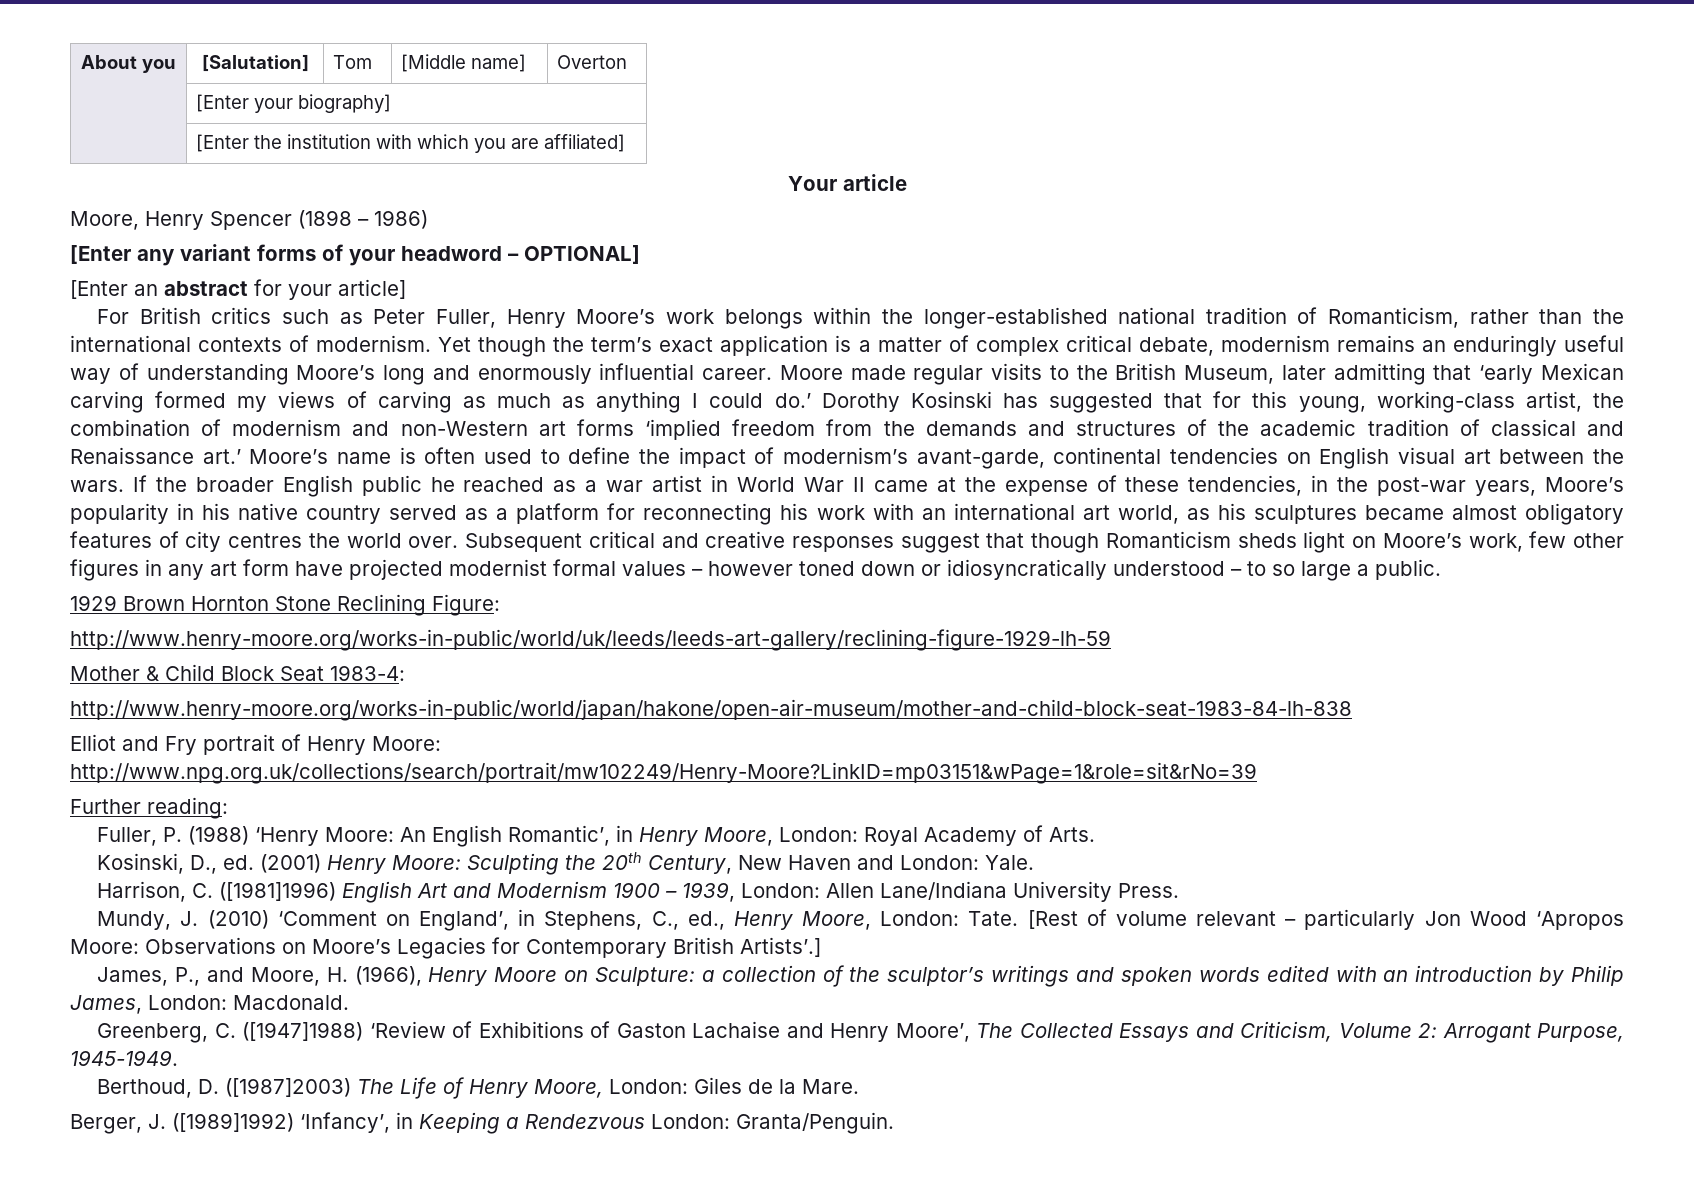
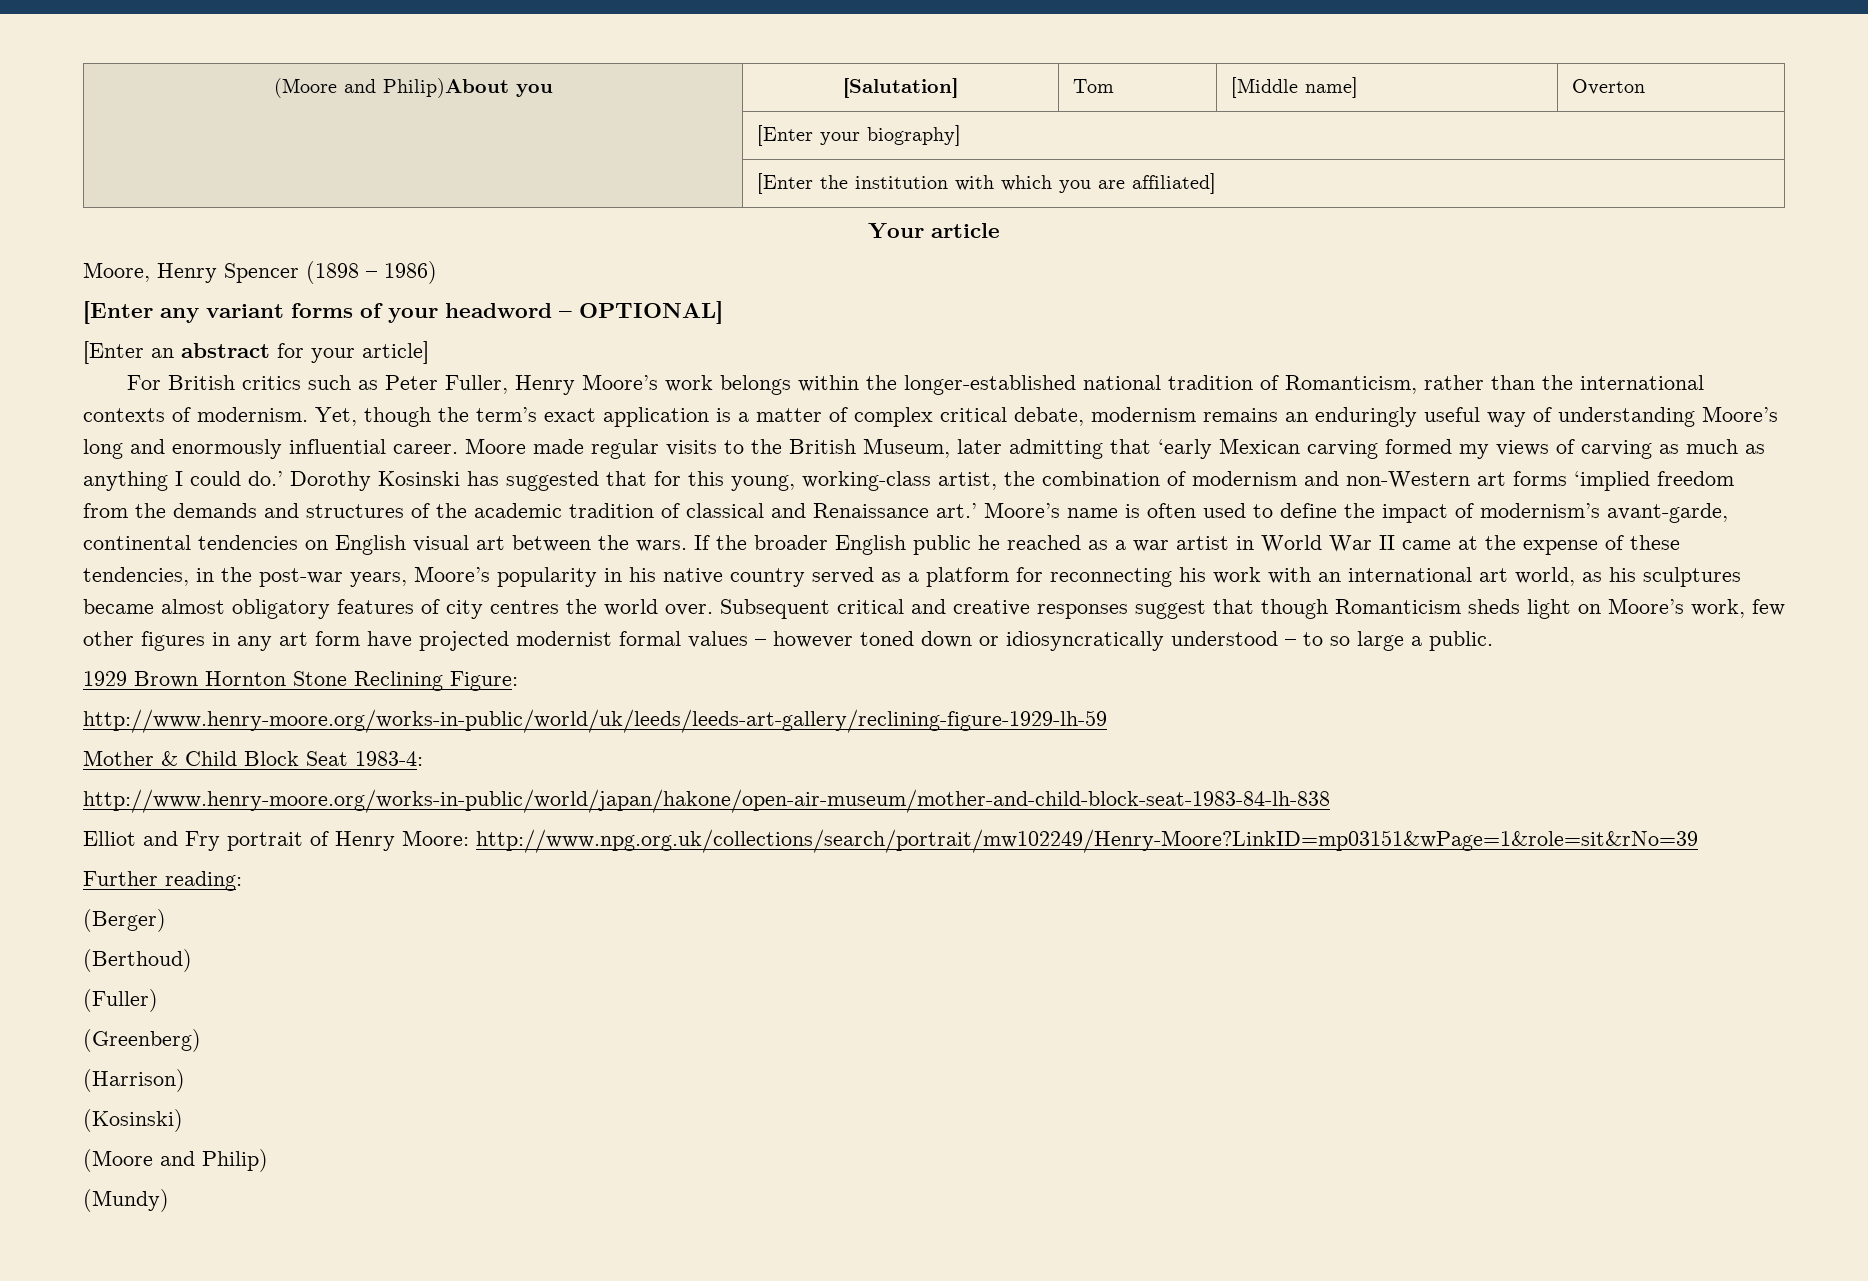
- About you | [Salutation] | Tom | [Middle name] | Overton
+ (Moore and Philip)About you | [Salutation] | Tom | [Middle name] | Overton
- Yet though the term’s exact application is a matter of complex critical debate, modernism remains an enduringly useful way of understanding Moore’s long and enormously influential career.
+ Yet, though the term’s exact application is a matter of complex critical debate, modernism remains an enduringly useful way of understanding Moore’s long and enormously influential career.
- Fuller, P. (1988) ‘Henry Moore: An English Romantic’, in Henry Moore, London: Royal Academy of Arts.
- Kosinski, D., ed. (2001) Henry Moore: Sculpting the 20th Century, New Haven and London: Yale.
- Harrison, C. ([1981]1996) English Art and Modernism 1900 – 1939, London: Allen Lane/Indiana University Press.
- Mundy, J. (2010) ‘Comment on England’, in Stephens, C., ed., Henry Moore, London: Tate. [Rest of volume relevant – particularly Jon Wood ‘Apropos Moore: Observations on Moore’s Legacies for Contemporary British Artists’.]
- James, P., and Moore, H. (1966), Henry Moore on Sculpture: a collection of the sculptor’s writings and spoken words edited with an introduction by Philip James, London: Macdonald.
- Greenberg, C. ([1947]1988) ‘Review of Exhibitions of Gaston Lachaise and Henry Moore’, The Collected Essays and Criticism, Volume 2: Arrogant Purpose, 1945-1949.
- Berthoud, D. ([1987]2003) The Life of Henry Moore, London: Giles de la Mare.
- Berger, J. ([1989]1992) ‘Infancy’, in Keeping a Rendezvous London: Granta/Penguin.
+ (Berger)
+ (Berthoud)
+ (Fuller)
+ (Greenberg)
+ (Harrison)
+ (Kosinski)
+ (Moore and Philip)
+ (Mundy)

